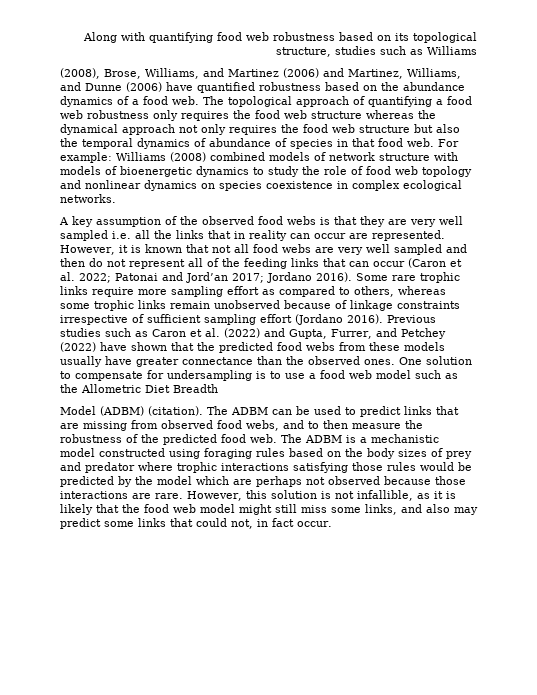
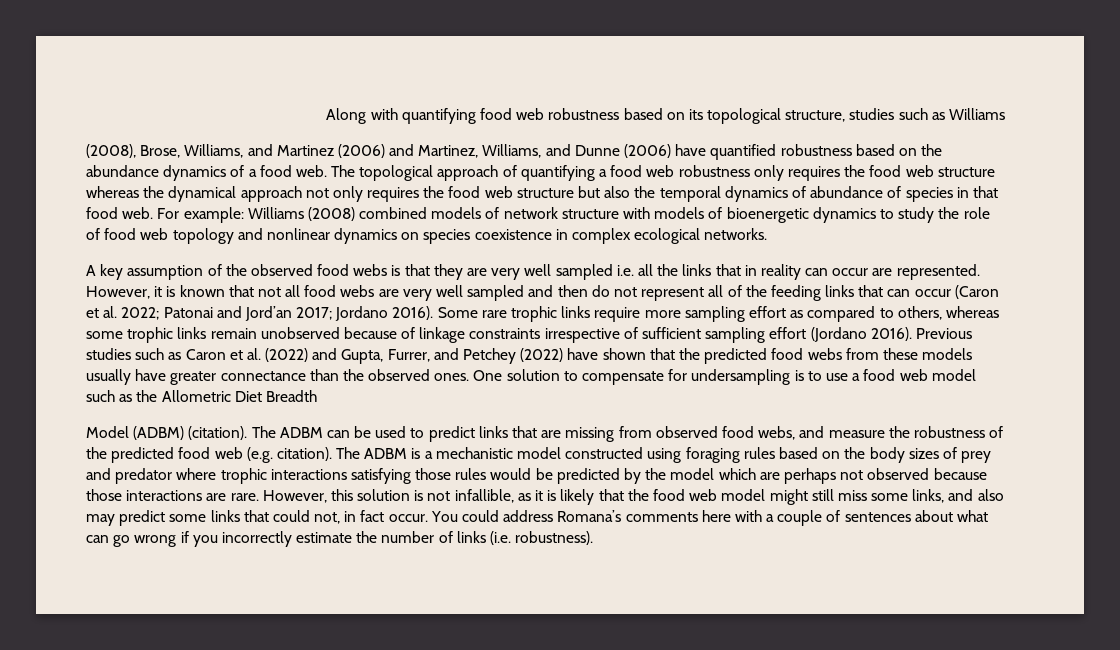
- The ADBM can be used to predict links that are missing from observed food webs, and to then measure the robustness of the predicted food web.
+ The ADBM can be used to predict links that are missing from observed food webs, and measure the robustness of the predicted food web (e.g. citation).
+ You could address Romana’s comments here with a couple of sentences about what can go wrong if you incorrectly estimate the number of links (i.e. robustness).

